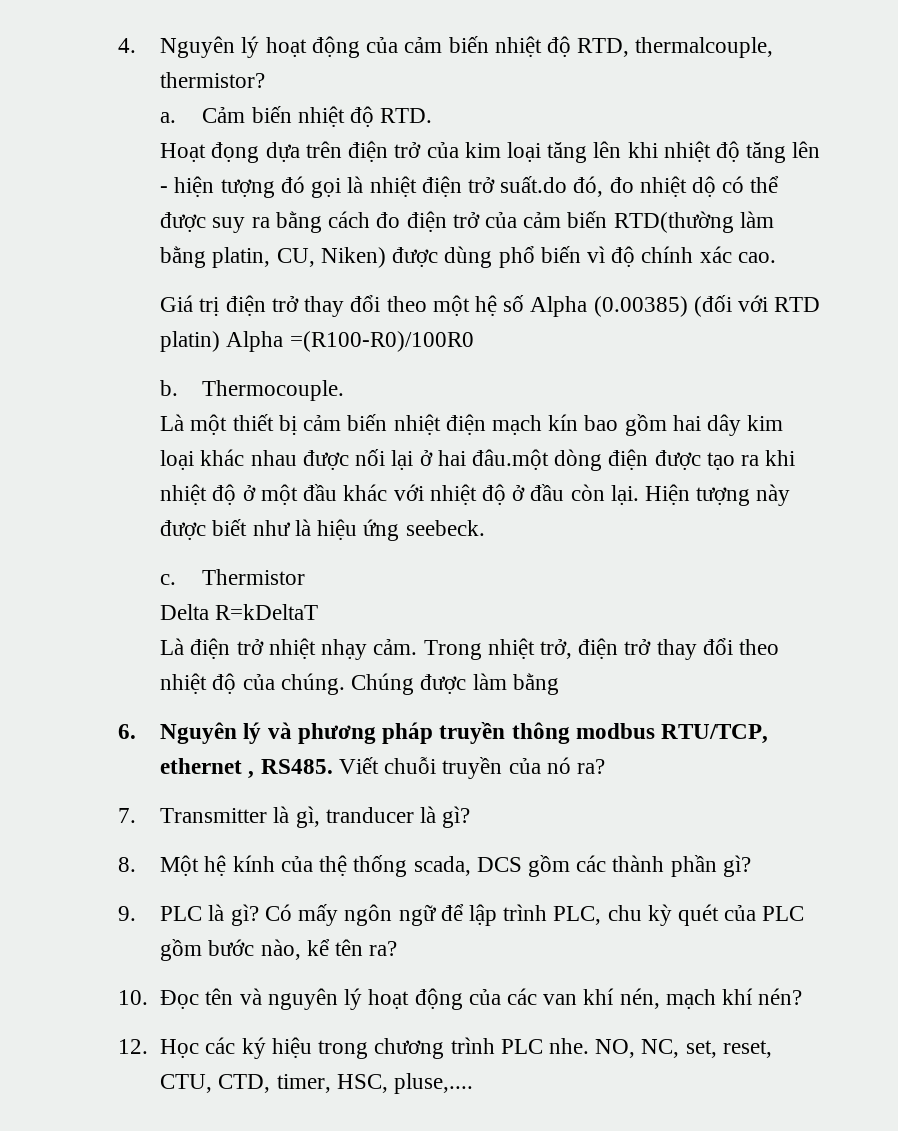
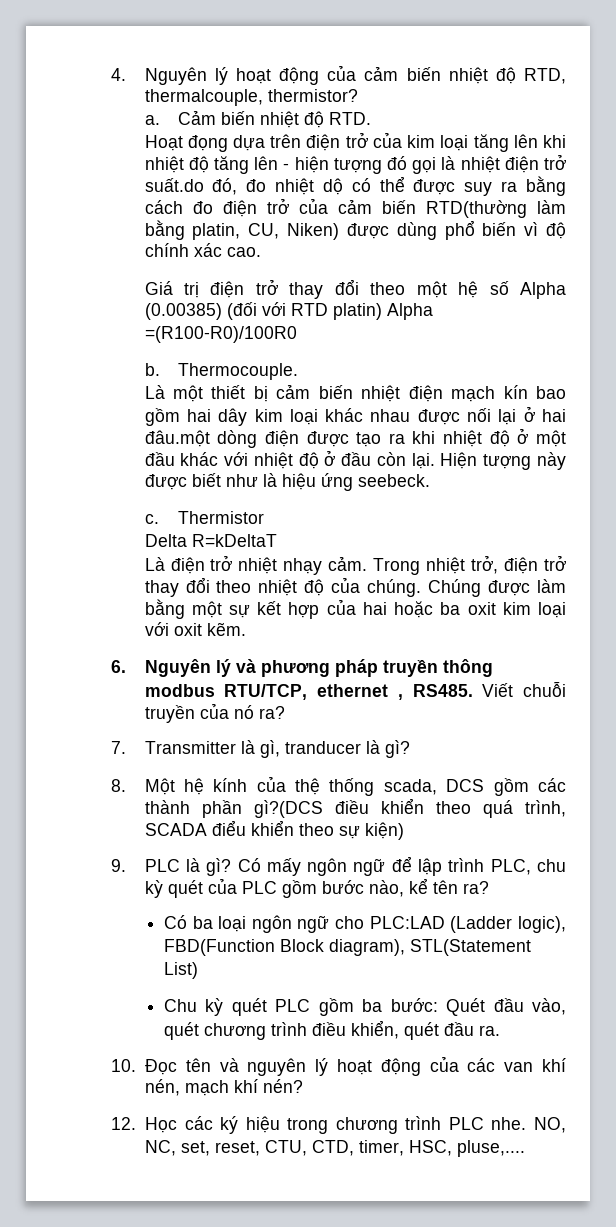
- Chúng được làm bằng
+ Chúng được làm bằng một sự kết hợp của hai hoặc ba oxit kim loại với oxit kẽm.
- 8. Một hệ kính của thệ thống scada, DCS gồm các thành phần gì?
+ 8. Một hệ kính của thệ thống scada, DCS gồm các thành phần gì?(DCS điều khiển theo quá trình, SCADA điểu khiển theo sự kiện)
+ Có ba loại ngôn ngữ cho PLC:LAD (Ladder logic), FBD(Function Block diagram), STL(Statement List)
+ Chu kỳ quét PLC gồm ba bước: Quét đầu vào, quét chương trình điều khiển, quét đầu ra.

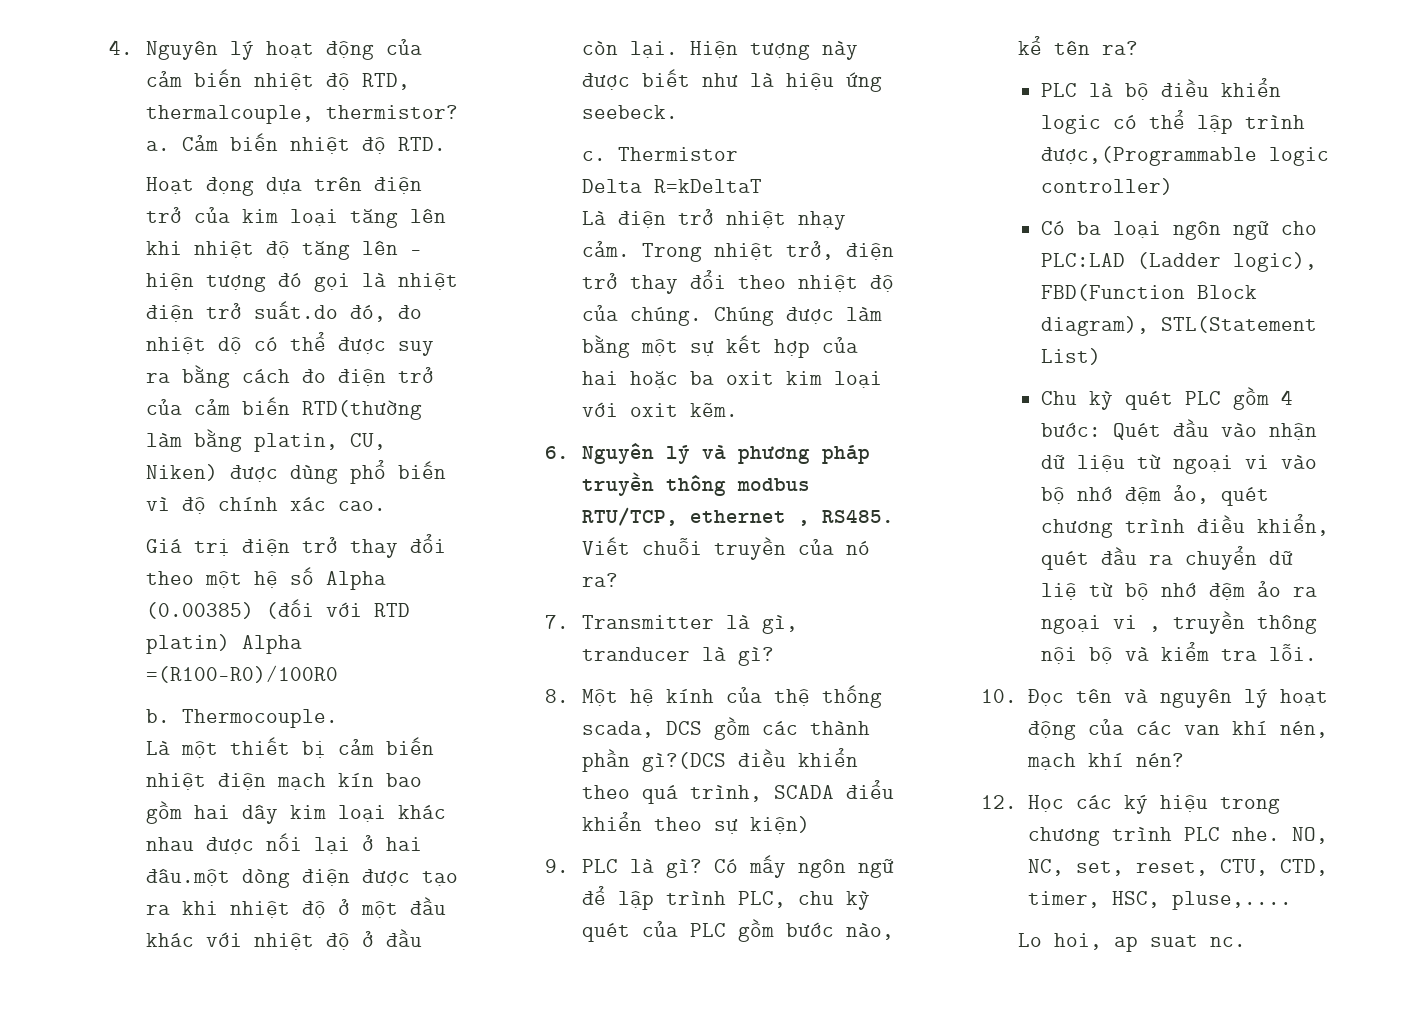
+ PLC là bộ điều khiển logic có thể lập trình được,(Programmable logic controller)
- Chu kỳ quét PLC gồm ba bước: Quét đầu vào, quét chương trình điều khiển, quét đầu ra.
+ Chu kỳ quét PLC gồm 4 bước: Quét đầu vào nhận dữ liệu từ ngoại vi vào bộ nhớ đệm ảo, quét chương trình điều khiển, quét đầu ra chuyển dữ liệ từ bộ nhớ đệm ảo ra ngoại vi , truyền thông nội bộ và kiểm tra lỗi.
+ Lo hoi, ap suat nc.

